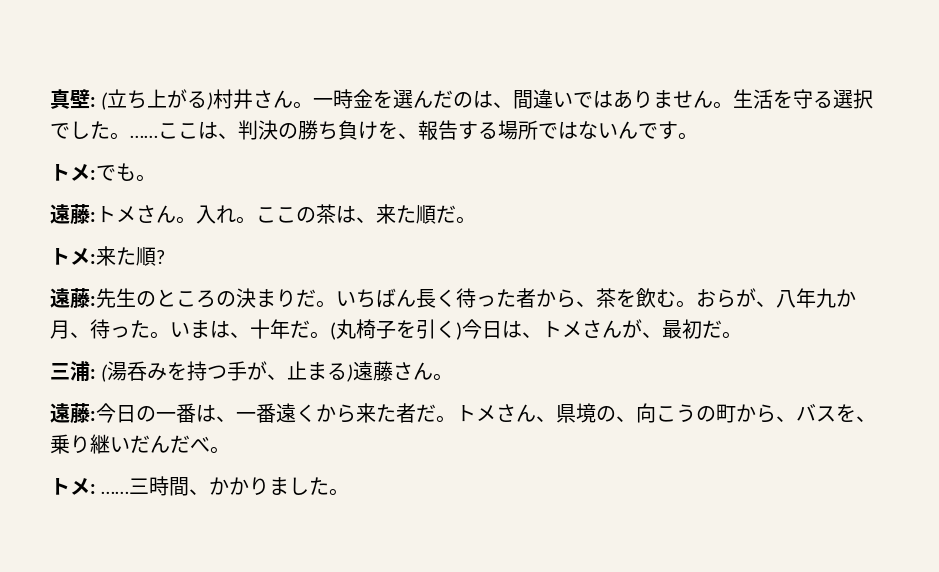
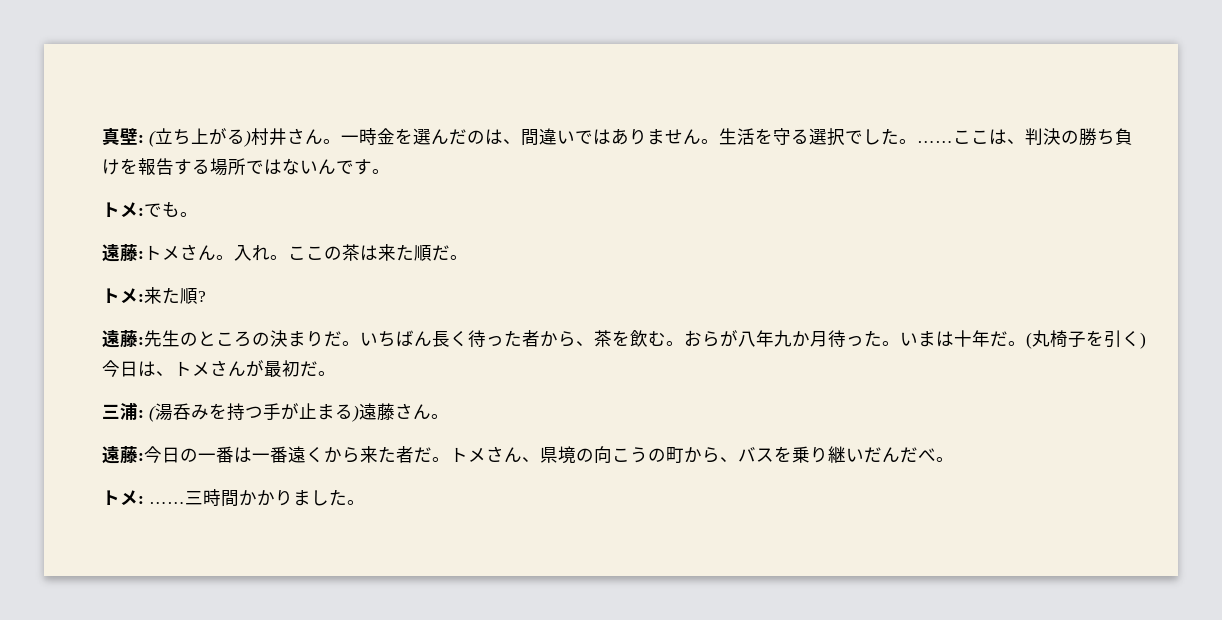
- ここは、判決の勝ち負けを、報告する場所ではないんです。
+ ここは、判決の勝ち負けを報告する場所ではないんです。
- ここの茶は、来た順だ。
+ ここの茶は来た順だ。
- おらが、八年九か月、待った。
+ おらが八年九か月待った。
- いまは、十年だ。
+ いまは十年だ。
- (丸椅子を引く)今日は、トメさんが、最初だ。
+ (丸椅子を引く)今日は、トメさんが最初だ。
- 三浦: (湯呑みを持つ手が、止まる)遠藤さん。
+ 三浦: (湯呑みを持つ手が止まる)遠藤さん。
- 遠藤:今日の一番は、一番遠くから来た者だ。
+ 遠藤:今日の一番は一番遠くから来た者だ。
- トメさん、県境の、向こうの町から、バスを、乗り継いだんだべ。
+ トメさん、県境の向こうの町から、バスを乗り継いだんだべ。
- 三時間、かかりました。
+ 三時間かかりました。

